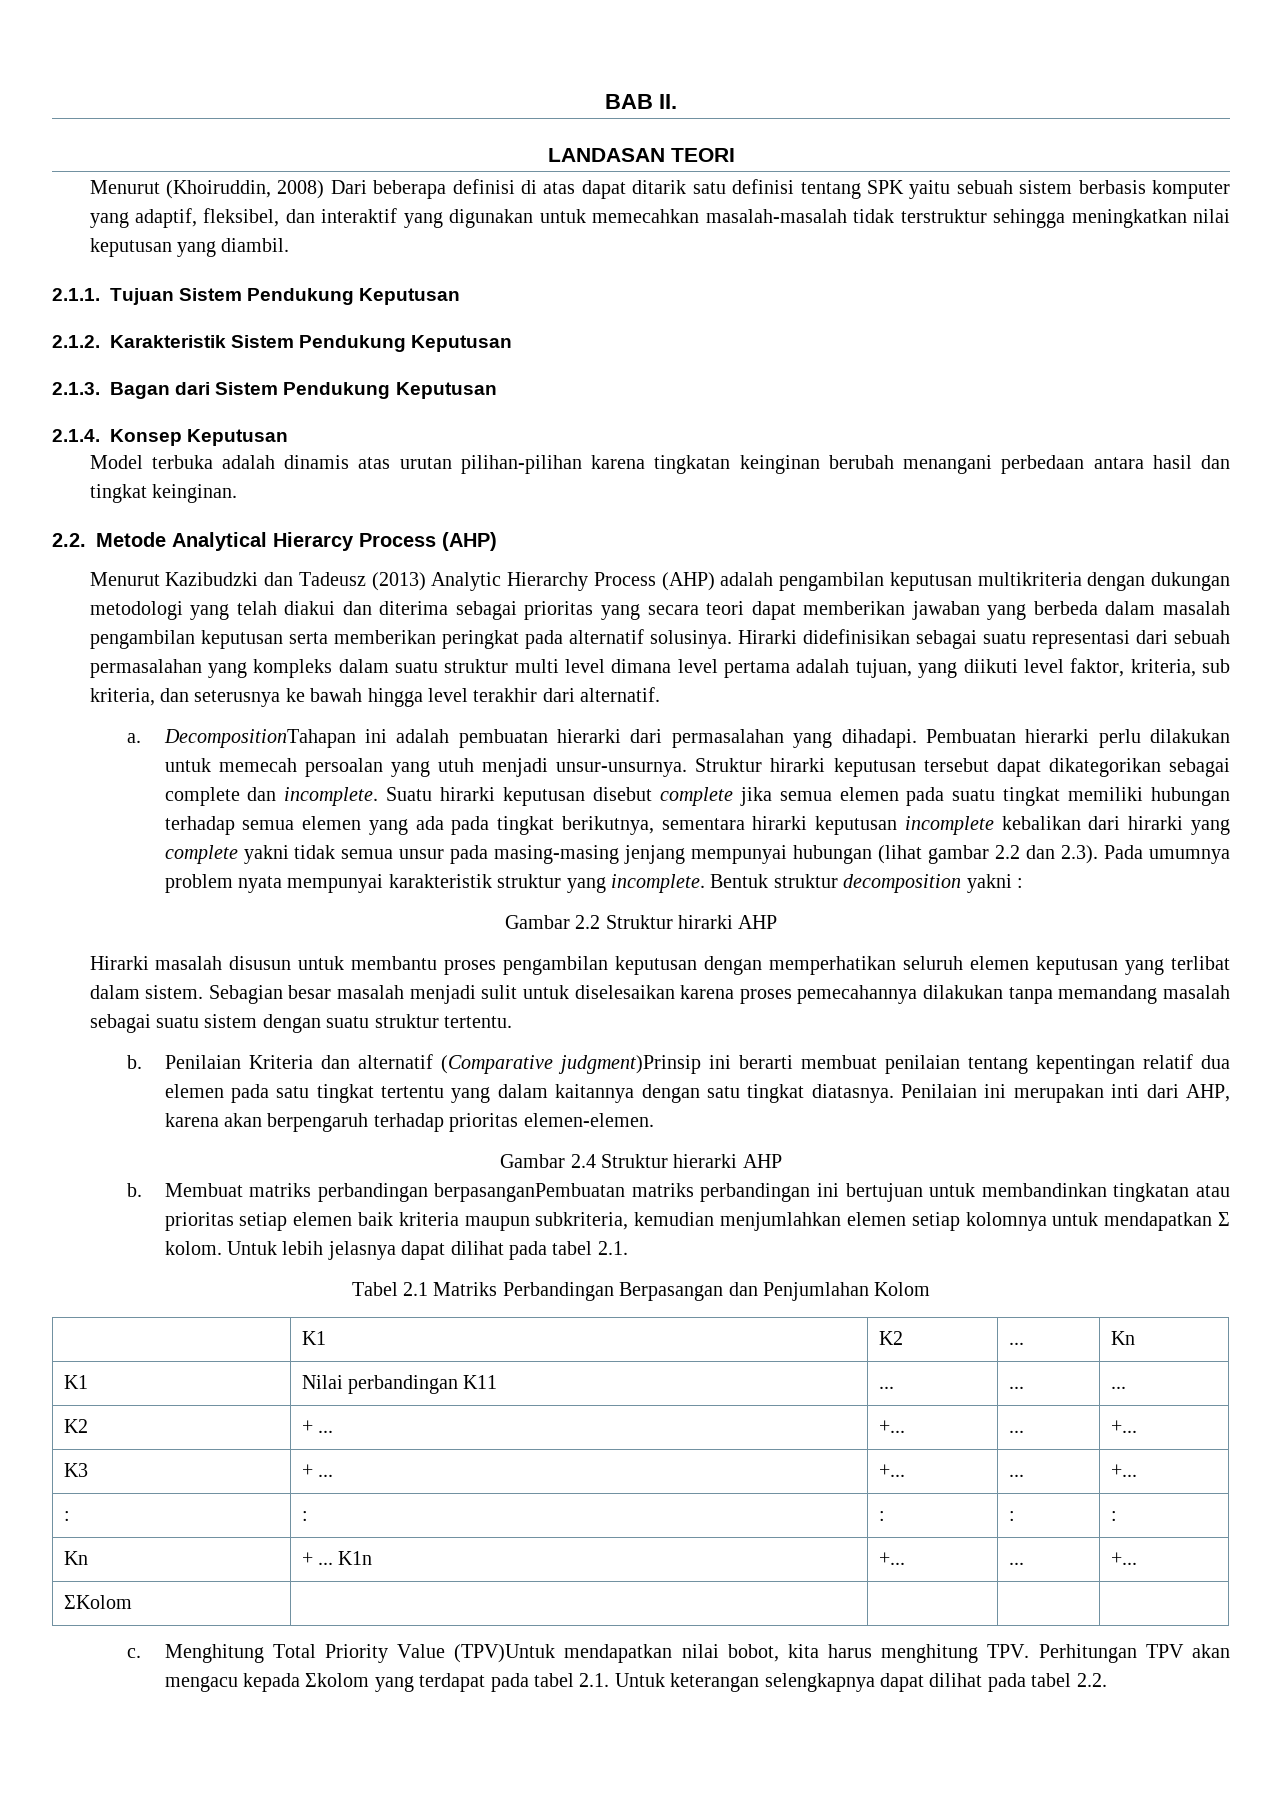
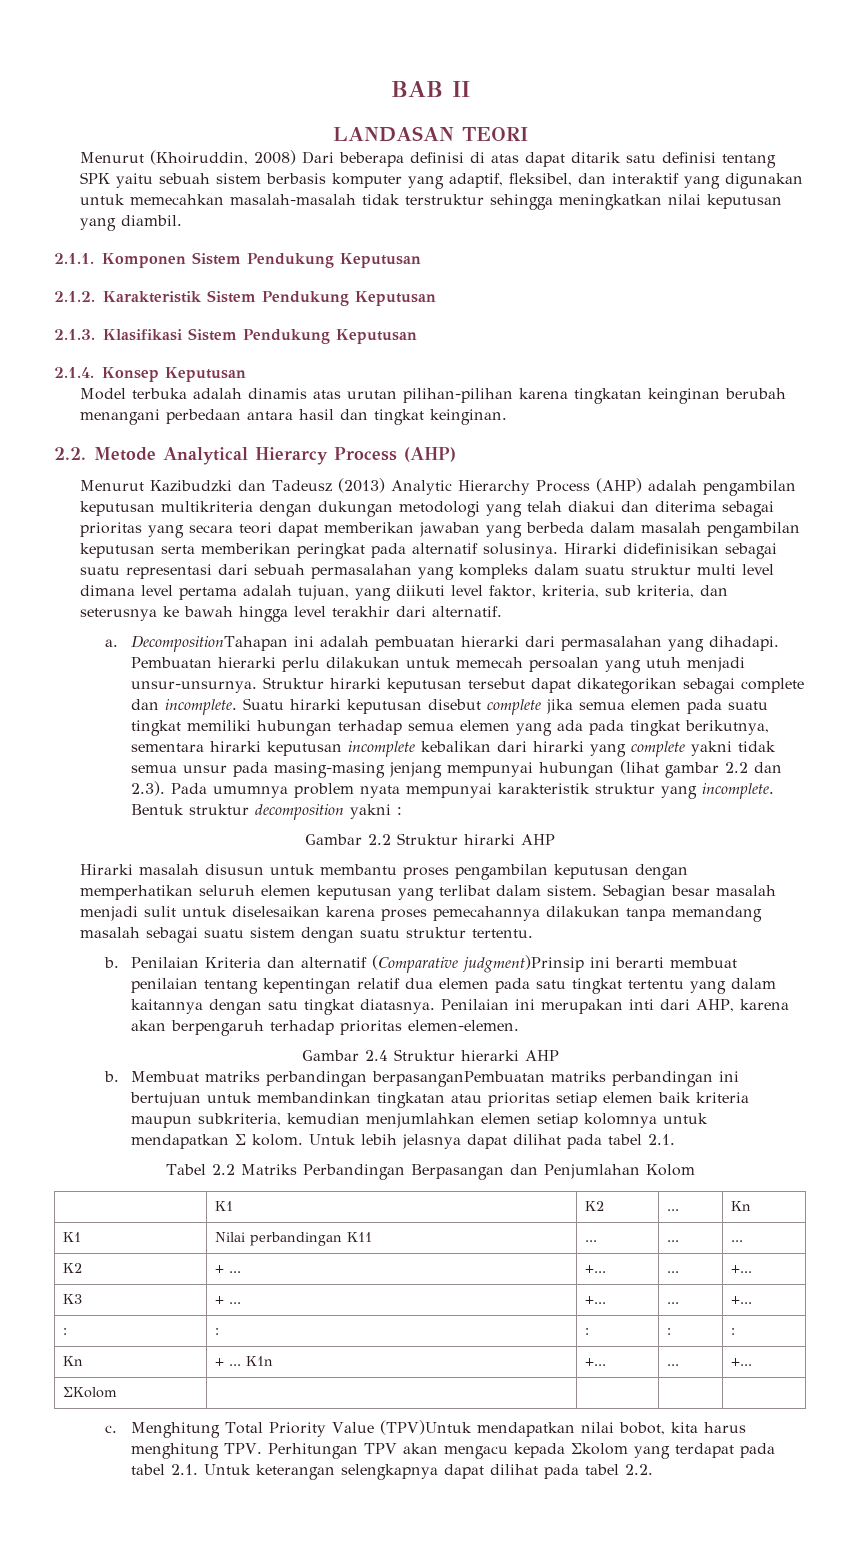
- BAB II.
+ BAB II
- 2.1.1. Tujuan Sistem Pendukung Keputusan
+ 2.1.1. Komponen Sistem Pendukung Keputusan
- 2.1.3. Bagan dari Sistem Pendukung Keputusan
+ 2.1.3. Klasifikasi Sistem Pendukung Keputusan
- Tabel 2.1 Matriks Perbandingan Berpasangan dan Penjumlahan Kolom
+ Tabel 2.2 Matriks Perbandingan Berpasangan dan Penjumlahan Kolom

